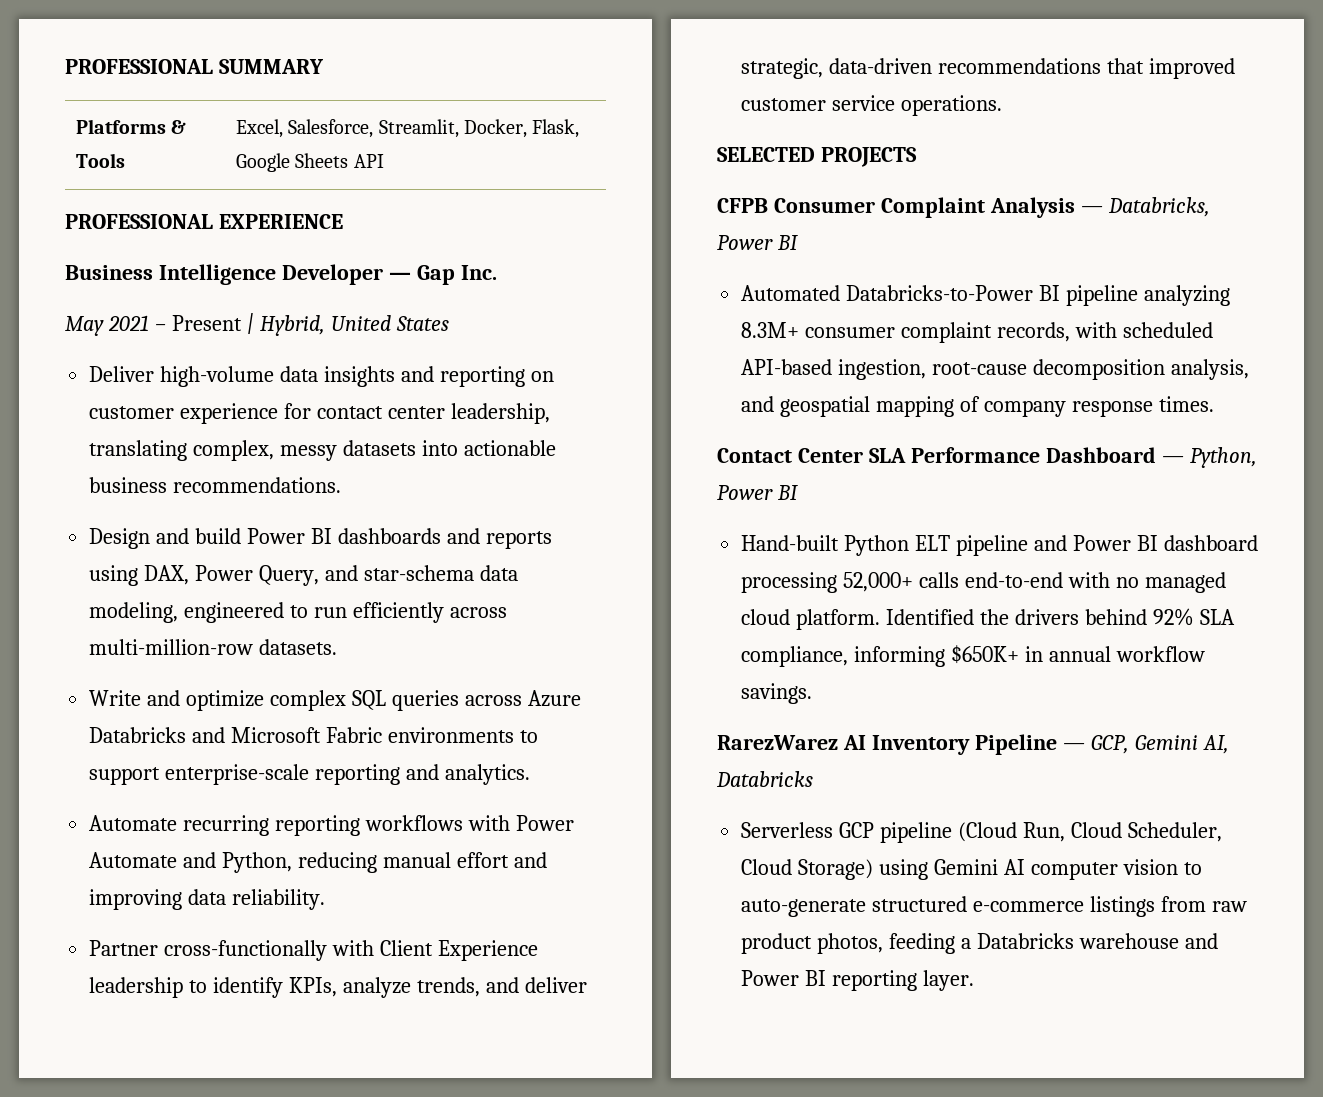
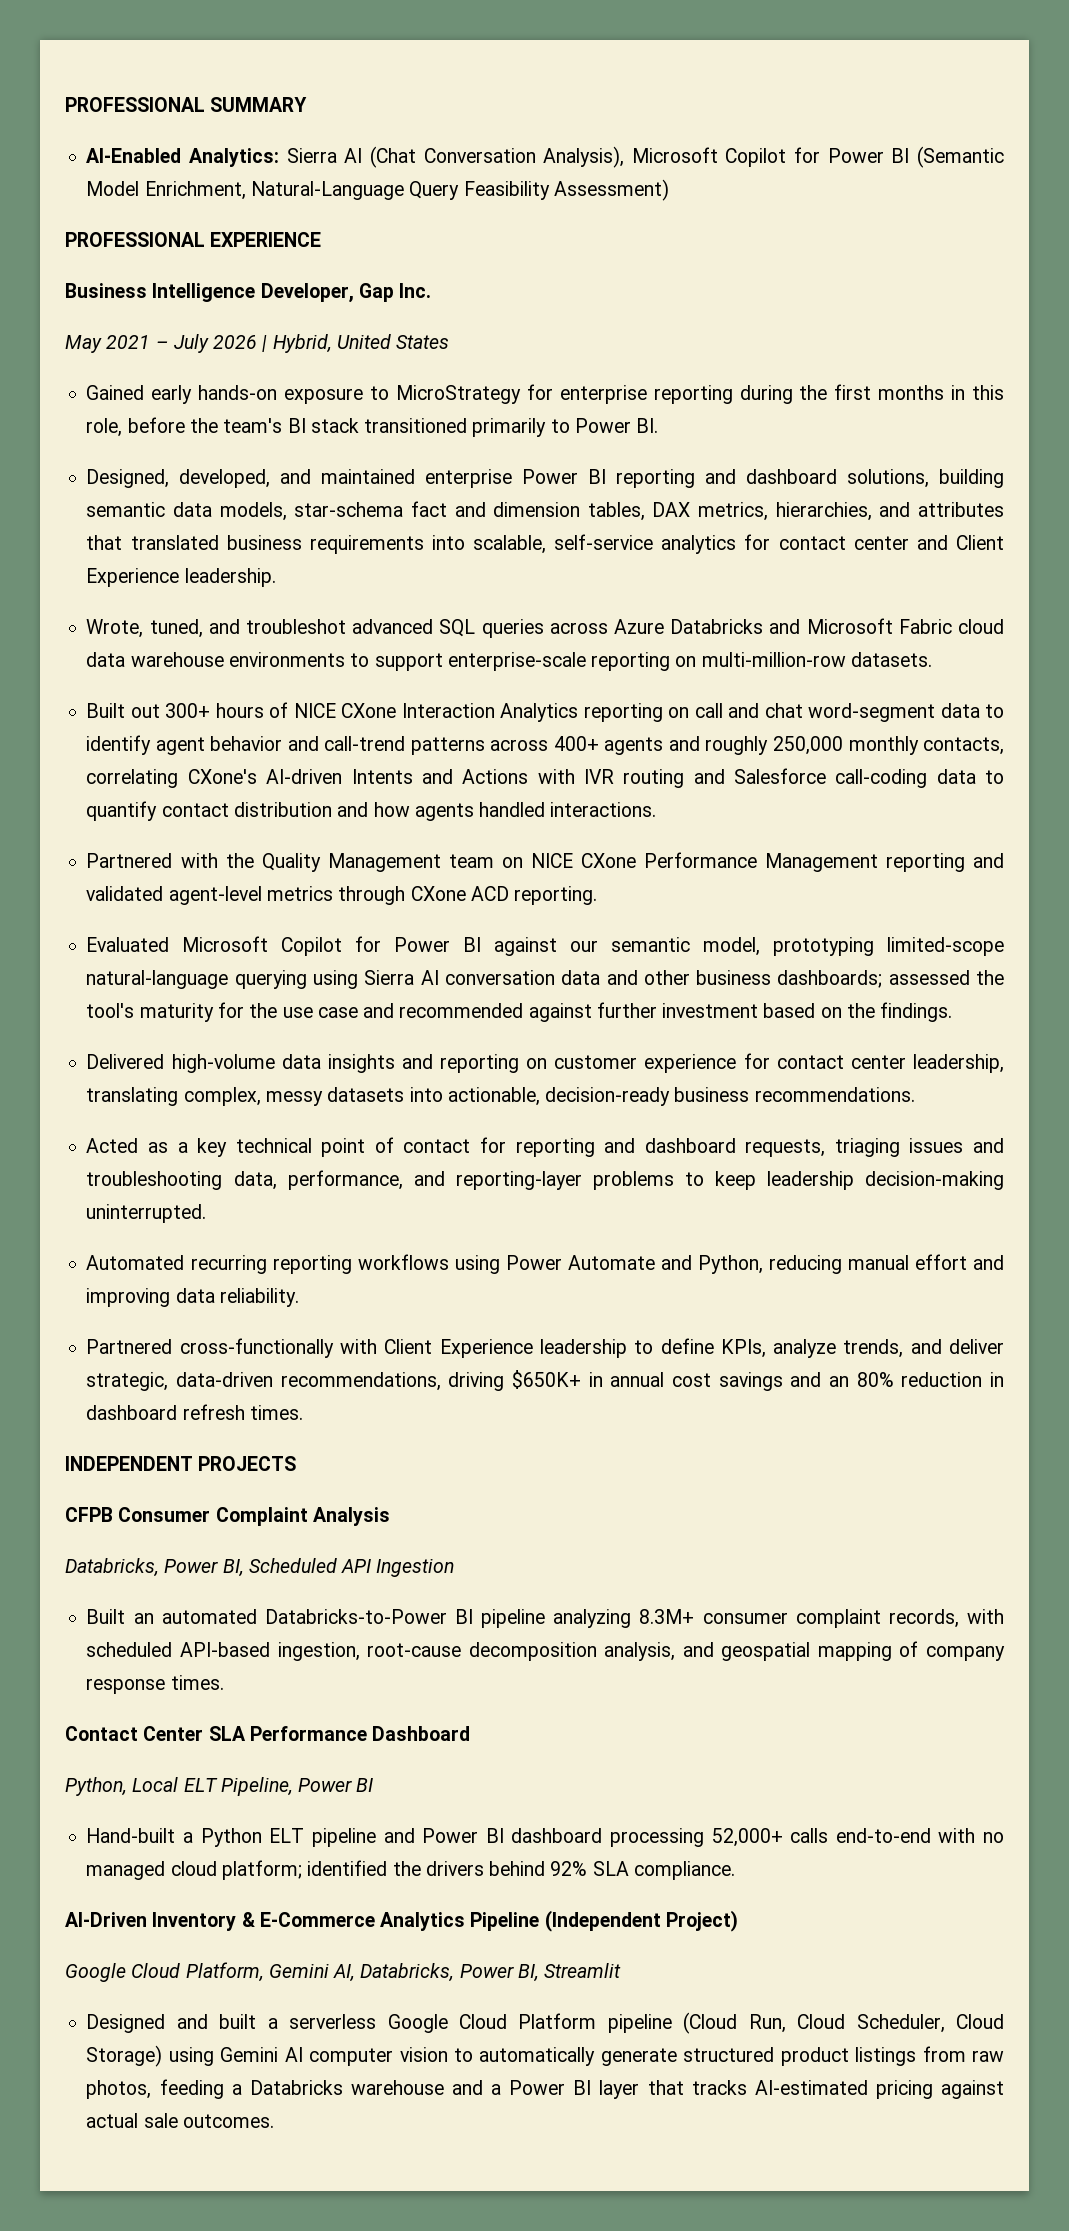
- Platforms & Tools | Excel, Salesforce, Streamlit, Docker, Flask, Google Sheets API
+ AI-Enabled Analytics: Sierra AI (Chat Conversation Analysis), Microsoft Copilot for Power BI (Semantic Model Enrichment, Natural-Language Query Feasibility Assessment)
- Business Intelligence Developer — Gap Inc.
+ Business Intelligence Developer, Gap Inc.
- May 2021 – Present | Hybrid, United States
+ May 2021 – July 2026 | Hybrid, United States
- Deliver high-volume data insights and reporting on customer experience for contact center leadership, translating complex, messy datasets into actionable business recommendations.
+ Gained early hands-on exposure to MicroStrategy for enterprise reporting during the first months in this role, before the team's BI stack transitioned primarily to Power BI.
+ Designed, developed, and maintained enterprise Power BI reporting and dashboard solutions, building semantic data models, star-schema fact and dimension tables, DAX metrics, hierarchies, and attributes that translated business requirements into scalable, self-service analytics for contact center and Client Experience leadership.
+ Wrote, tuned, and troubleshot advanced SQL queries across Azure Databricks and Microsoft Fabric cloud data warehouse environments to support enterprise-scale reporting on multi-million-row datasets.
+ Built out 300+ hours of NICE CXone Interaction Analytics reporting on call and chat word-segment data to identify agent behavior and call-trend patterns across 400+ agents and roughly 250,000 monthly contacts, correlating CXone's AI-driven Intents and Actions with IVR routing and Salesforce call-coding data to quantify contact distribution and how agents handled interactions.
+ Partnered with the Quality Management team on NICE CXone Performance Management reporting and validated agent-level metrics through CXone ACD reporting.
+ Evaluated Microsoft Copilot for Power BI against our semantic model, prototyping limited-scope natural-language querying using Sierra AI conversation data and other business dashboards; assessed the tool's maturity for the use case and recommended against further investment based on the findings.
+ Delivered high-volume data insights and reporting on customer experience for contact center leadership, translating complex, messy datasets into actionable, decision-ready business recommendations.
- Design and build Power BI dashboards and reports using DAX, Power Query, and star-schema data modeling, engineered to run efficiently across multi-million-row datasets.
- Write and optimize complex SQL queries across Azure Databricks and Microsoft Fabric environments to support enterprise-scale reporting and analytics.
- Automate recurring reporting workflows with Power Automate and Python, reducing manual effort and improving data reliability.
+ Acted as a key technical point of contact for reporting and dashboard requests, triaging issues and troubleshooting data, performance, and reporting-layer problems to keep leadership decision-making uninterrupted.
+ Automated recurring reporting workflows using Power Automate and Python, reducing manual effort and improving data reliability.
- Partner cross-functionally with Client Experience leadership to identify KPIs, analyze trends, and deliver strategic, data-driven recommendations that improved customer service operations.
- SELECTED PROJECTS
+ Partnered cross-functionally with Client Experience leadership to define KPIs, analyze trends, and deliver strategic, data-driven recommendations, driving $650K+ in annual cost savings and an 80% reduction in dashboard refresh times.
+ INDEPENDENT PROJECTS
- CFPB Consumer Complaint Analysis — Databricks, Power BI
- Automated Databricks-to-Power BI pipeline analyzing 8.3M+ consumer complaint records, with scheduled API-based ingestion, root-cause decomposition analysis, and geospatial mapping of company response times.
+ CFPB Consumer Complaint Analysis
+ Databricks, Power BI, Scheduled API Ingestion
+ Built an automated Databricks-to-Power BI pipeline analyzing 8.3M+ consumer complaint records, with scheduled API-based ingestion, root-cause decomposition analysis, and geospatial mapping of company response times.
- Contact Center SLA Performance Dashboard — Python, Power BI
+ Contact Center SLA Performance Dashboard
+ Python, Local ELT Pipeline, Power BI
- Hand-built Python ELT pipeline and Power BI dashboard processing 52,000+ calls end-to-end with no managed cloud platform. Identified the drivers behind 92% SLA compliance, informing $650K+ in annual workflow savings.
- RarezWarez AI Inventory Pipeline — GCP, Gemini AI, Databricks
- Serverless GCP pipeline (Cloud Run, Cloud Scheduler, Cloud Storage) using Gemini AI computer vision to auto-generate structured e-commerce listings from raw product photos, feeding a Databricks warehouse and Power BI reporting layer.
+ Hand-built a Python ELT pipeline and Power BI dashboard processing 52,000+ calls end-to-end with no managed cloud platform; identified the drivers behind 92% SLA compliance.
+ AI-Driven Inventory & E-Commerce Analytics Pipeline (Independent Project)
+ Google Cloud Platform, Gemini AI, Databricks, Power BI, Streamlit
+ Designed and built a serverless Google Cloud Platform pipeline (Cloud Run, Cloud Scheduler, Cloud Storage) using Gemini AI computer vision to automatically generate structured product listings from raw photos, feeding a Databricks warehouse and a Power BI layer that tracks AI-estimated pricing against actual sale outcomes.

